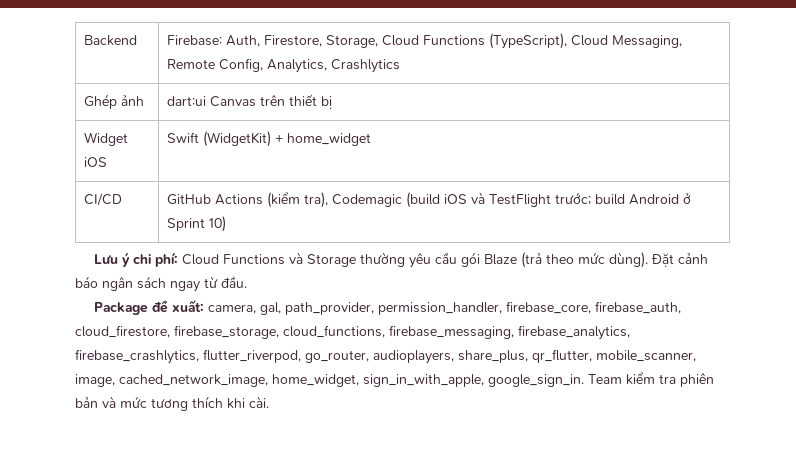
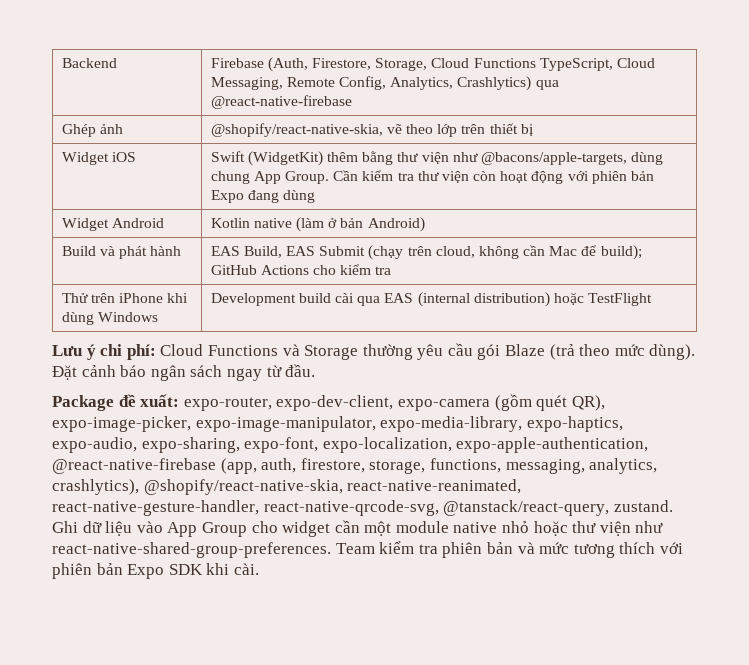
- Backend | Firebase: Auth, Firestore, Storage, Cloud Functions (TypeScript), Cloud Messaging, Remote Config, Analytics, Crashlytics
+ Backend | Firebase (Auth, Firestore, Storage, Cloud Functions TypeScript, Cloud Messaging, Remote Config, Analytics, Crashlytics) qua @react-native-firebase
- Ghép ảnh | dart:ui Canvas trên thiết bị
+ Ghép ảnh | @shopify/react-native-skia, vẽ theo lớp trên thiết bị
- Widget iOS | Swift (WidgetKit) + home_widget
- CI/CD | GitHub Actions (kiểm tra), Codemagic (build iOS và TestFlight trước; build Android ở Sprint 10)
+ Widget iOS | Swift (WidgetKit) thêm bằng thư viện như @bacons/apple-targets, dùng chung App Group. Cần kiểm tra thư viện còn hoạt động với phiên bản Expo đang dùng
+ Widget Android | Kotlin native (làm ở bản Android)
+ Build và phát hành | EAS Build, EAS Submit (chạy trên cloud, không cần Mac để build); GitHub Actions cho kiểm tra
+ Thử trên iPhone khi dùng Windows | Development build cài qua EAS (internal distribution) hoặc TestFlight
- Package đề xuất: camera, gal, path_provider, permission_handler, firebase_core, firebase_auth, cloud_firestore, firebase_storage, cloud_functions, firebase_messaging, firebase_analytics, firebase_crashlytics, flutter_riverpod, go_router, audioplayers, share_plus, qr_flutter, mobile_scanner, image, cached_network_image, home_widget, sign_in_with_apple, google_sign_in.
+ Package đề xuất: expo-router, expo-dev-client, expo-camera (gồm quét QR), expo-image-picker, expo-image-manipulator, expo-media-library, expo-haptics, expo-audio, expo-sharing, expo-font, expo-localization, expo-apple-authentication, @react-native-firebase (app, auth, firestore, storage, functions, messaging, analytics, crashlytics), @shopify/react-native-skia, react-native-reanimated, react-native-gesture-handler, react-native-qrcode-svg, @tanstack/react-query, zustand. Ghi dữ liệu vào App Group cho widget cần một module native nhỏ hoặc thư viện như react-native-shared-group-preferences.
- Team kiểm tra phiên bản và mức tương thích khi cài.
+ Team kiểm tra phiên bản và mức tương thích với phiên bản Expo SDK khi cài.

